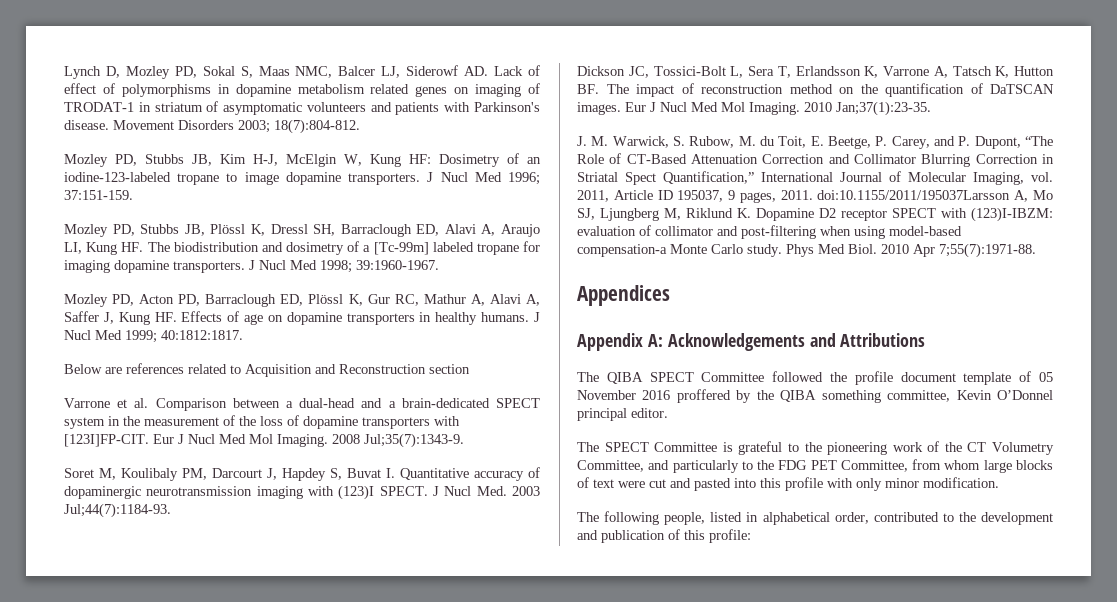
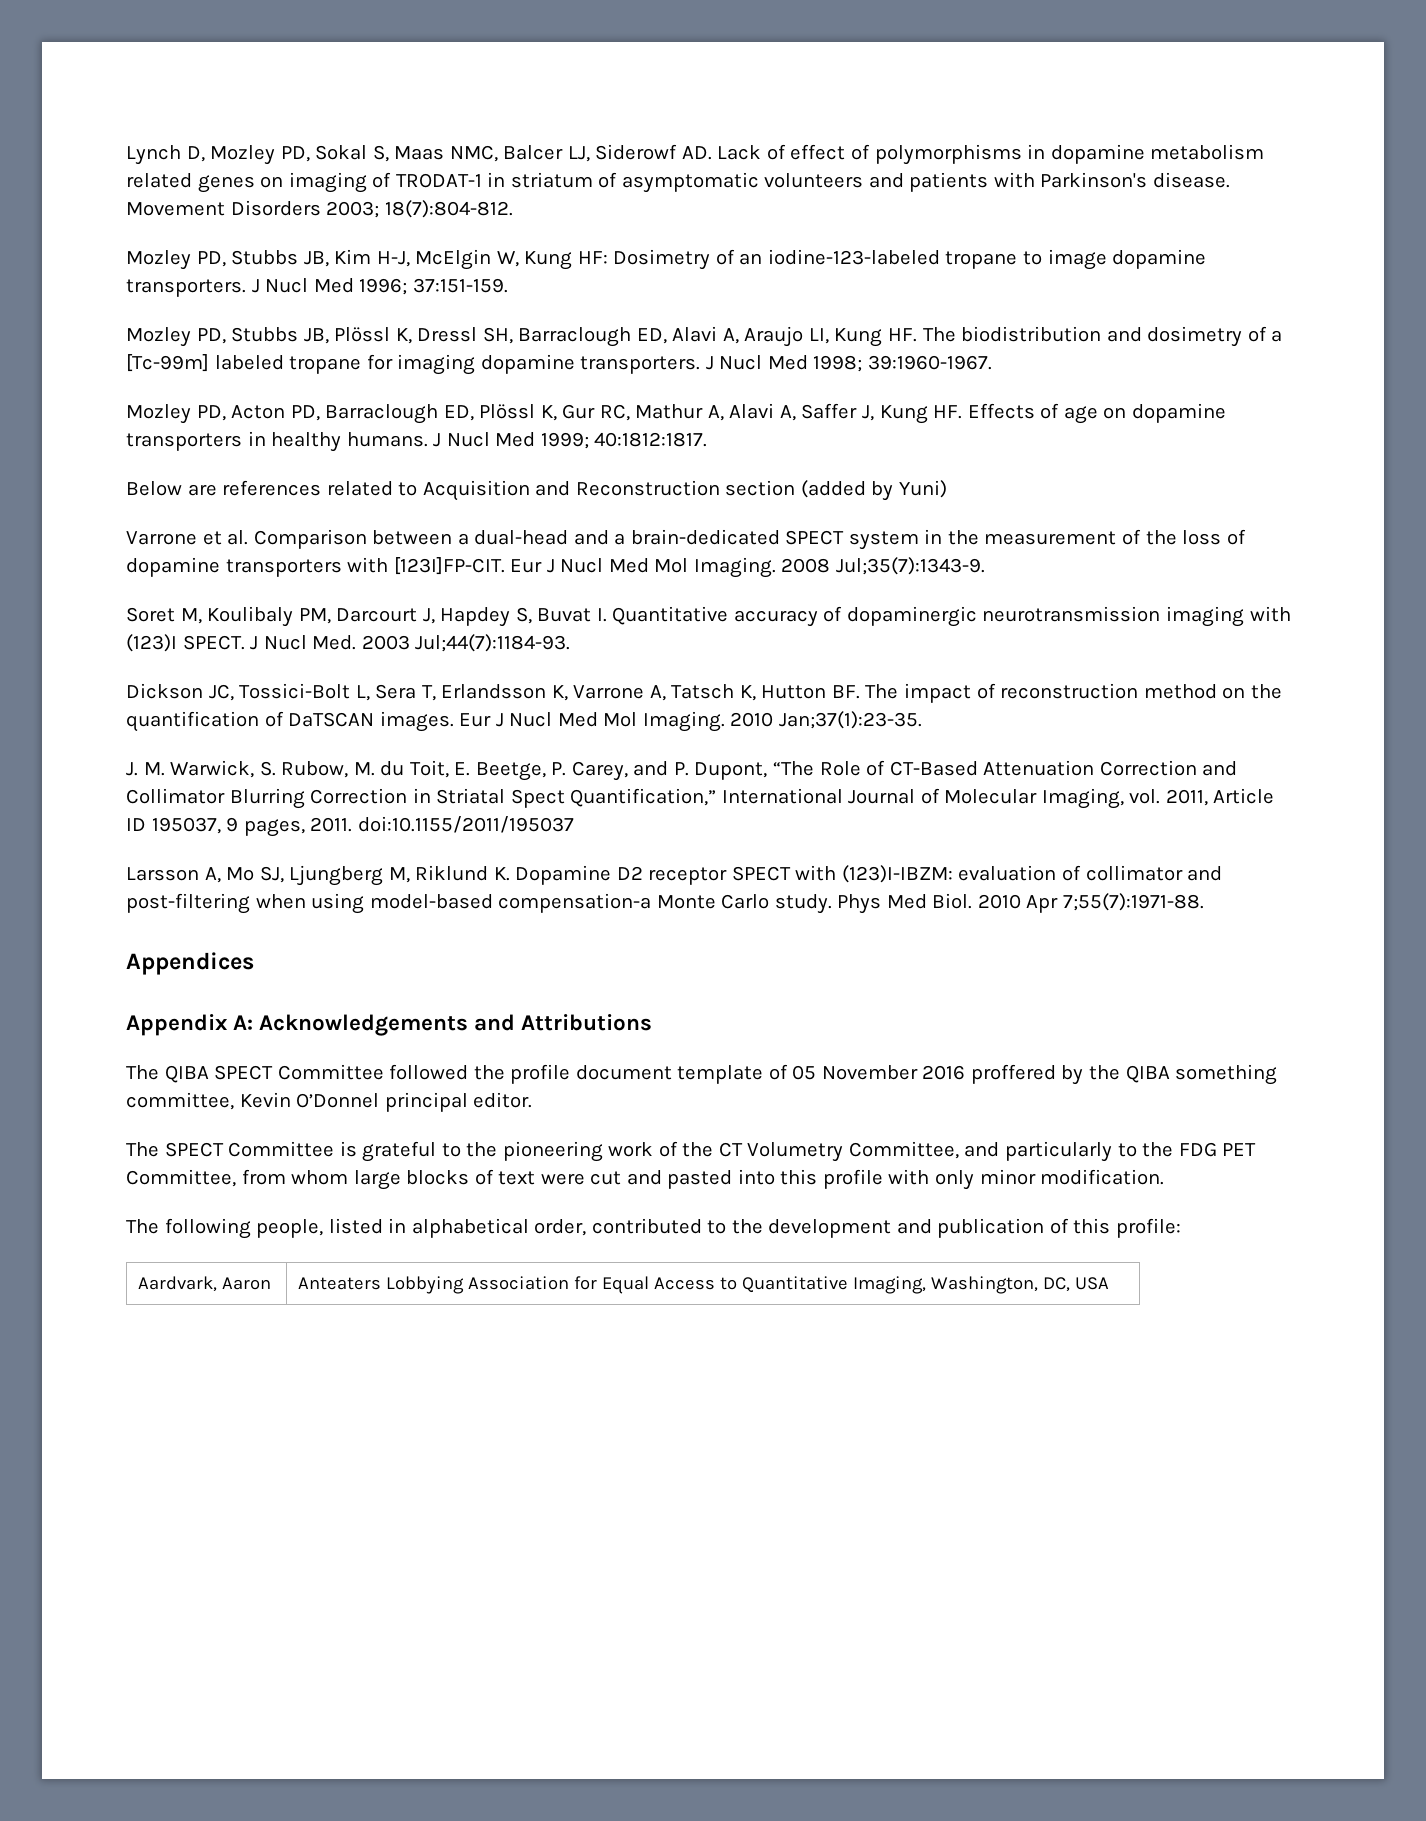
- Below are references related to Acquisition and Reconstruction section
+ Below are references related to Acquisition and Reconstruction section (added by Yuni)
- J. M. Warwick, S. Rubow, M. du Toit, E. Beetge, P. Carey, and P. Dupont, “The Role of CT-Based Attenuation Correction and Collimator Blurring Correction in Striatal Spect Quantification,” International Journal of Molecular Imaging, vol. 2011, Article ID 195037, 9 pages, 2011. doi:10.1155/2011/195037Larsson A, Mo SJ, Ljungberg M, Riklund K. Dopamine D2 receptor SPECT with (123)I-IBZM:
+ J. M. Warwick, S. Rubow, M. du Toit, E. Beetge, P. Carey, and P. Dupont, “The Role of CT-Based Attenuation Correction and Collimator Blurring Correction in Striatal Spect Quantification,” International Journal of Molecular Imaging, vol. 2011, Article ID 195037, 9 pages, 2011. doi:10.1155/2011/195037
+ Larsson A, Mo SJ, Ljungberg M, Riklund K. Dopamine D2 receptor SPECT with (123)I-IBZM:
+ Aardvark, Aaron | Anteaters Lobbying Association for Equal Access to Quantitative Imaging, Washington, DC, USA

